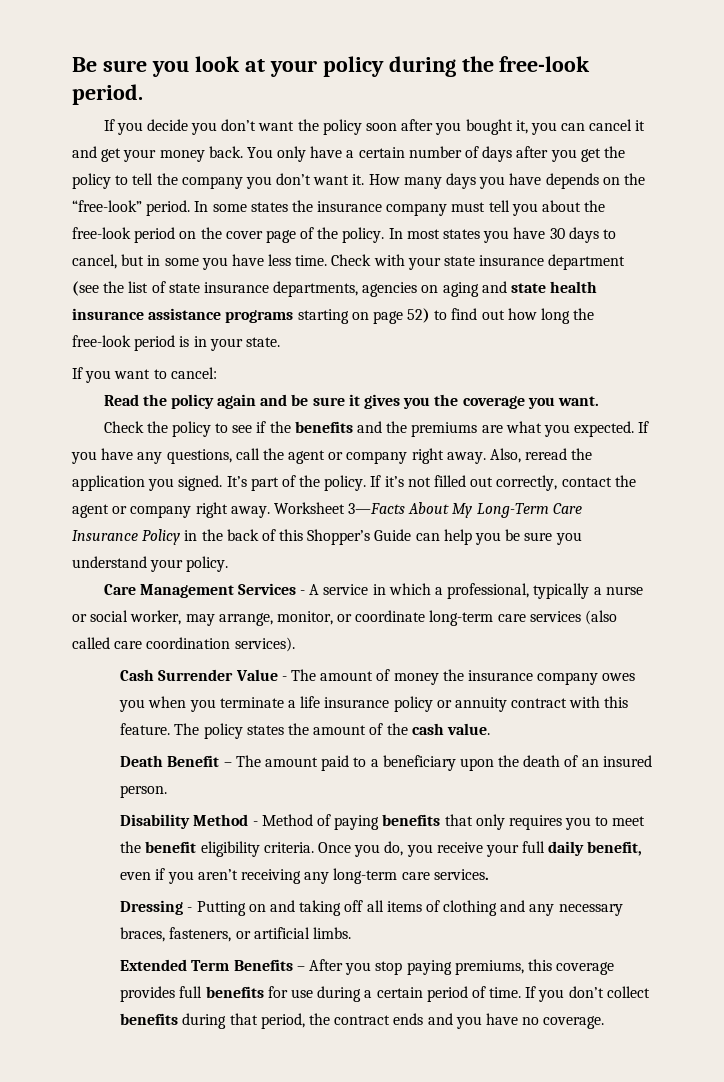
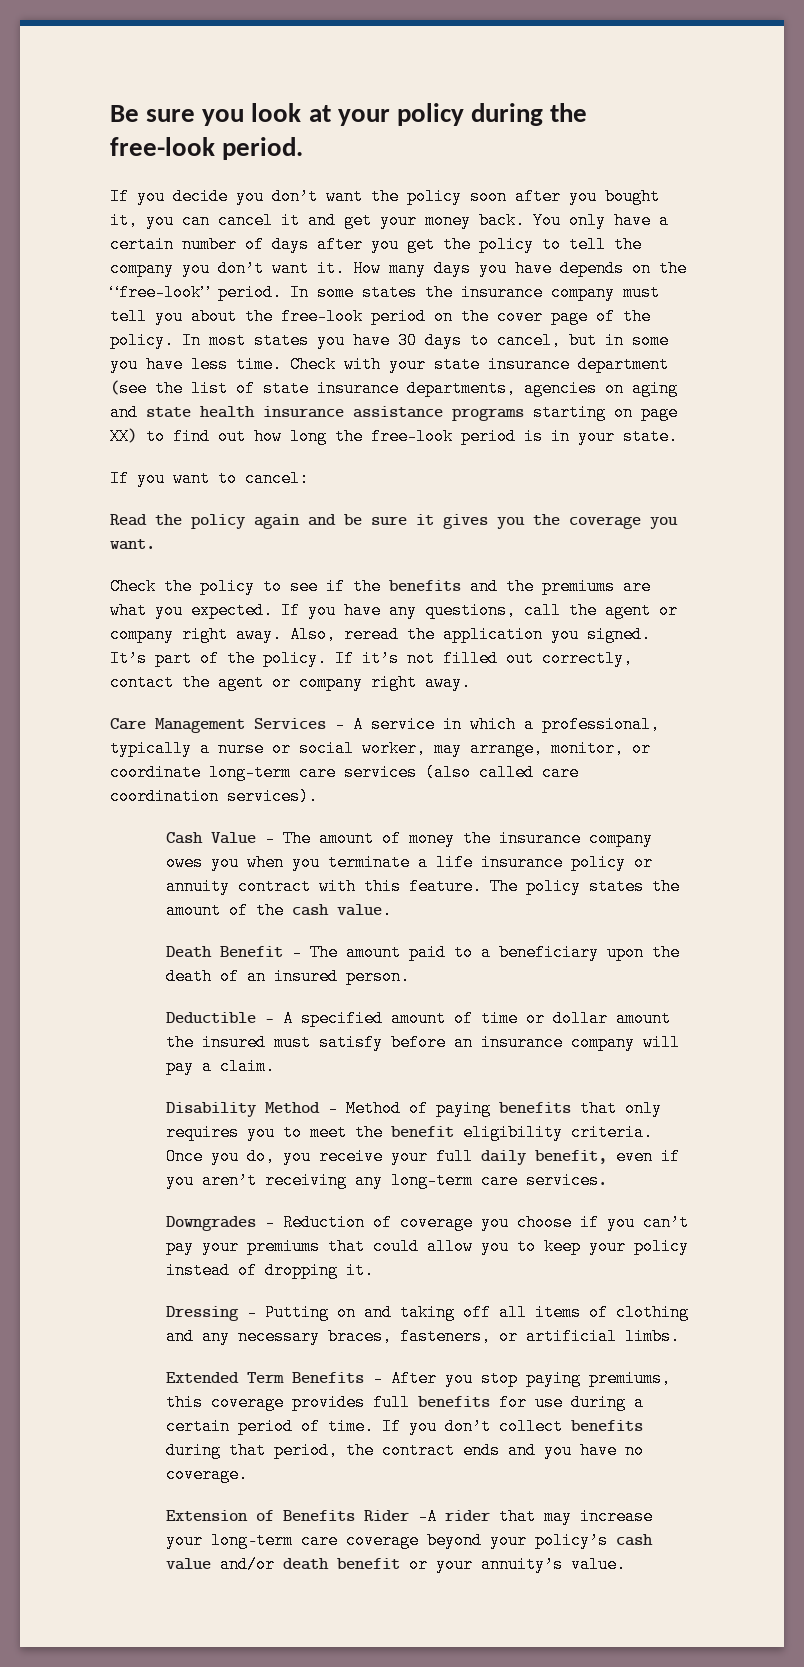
- Check with your state insurance department (see the list of state insurance departments, agencies on aging and state health insurance assistance programs starting on page 52) to find out how long the free-look period is in your state.
+ Check with your state insurance department (see the list of state insurance departments, agencies on aging and state health insurance assistance programs starting on page XX) to find out how long the free-look period is in your state.
- Worksheet 3—Facts About My Long-Term Care Insurance Policy in the back of this Shopper’s Guide can help you be sure you understand your policy.
- Cash Surrender Value - The amount of money the insurance company owes you when you terminate a life insurance policy or annuity contract with this feature.
+ Cash Value - The amount of money the insurance company owes you when you terminate a life insurance policy or annuity contract with this feature.
+ Deductible – A specified amount of time or dollar amount the insured must satisfy before an insurance company will pay a claim.
+ Downgrades – Reduction of coverage you choose if you can’t pay your premiums that could allow you to keep your policy instead of dropping it.
+ Extension of Benefits Rider –A rider that may increase your long-term care coverage beyond your policy’s cash value and/or death benefit or your annuity’s value.

